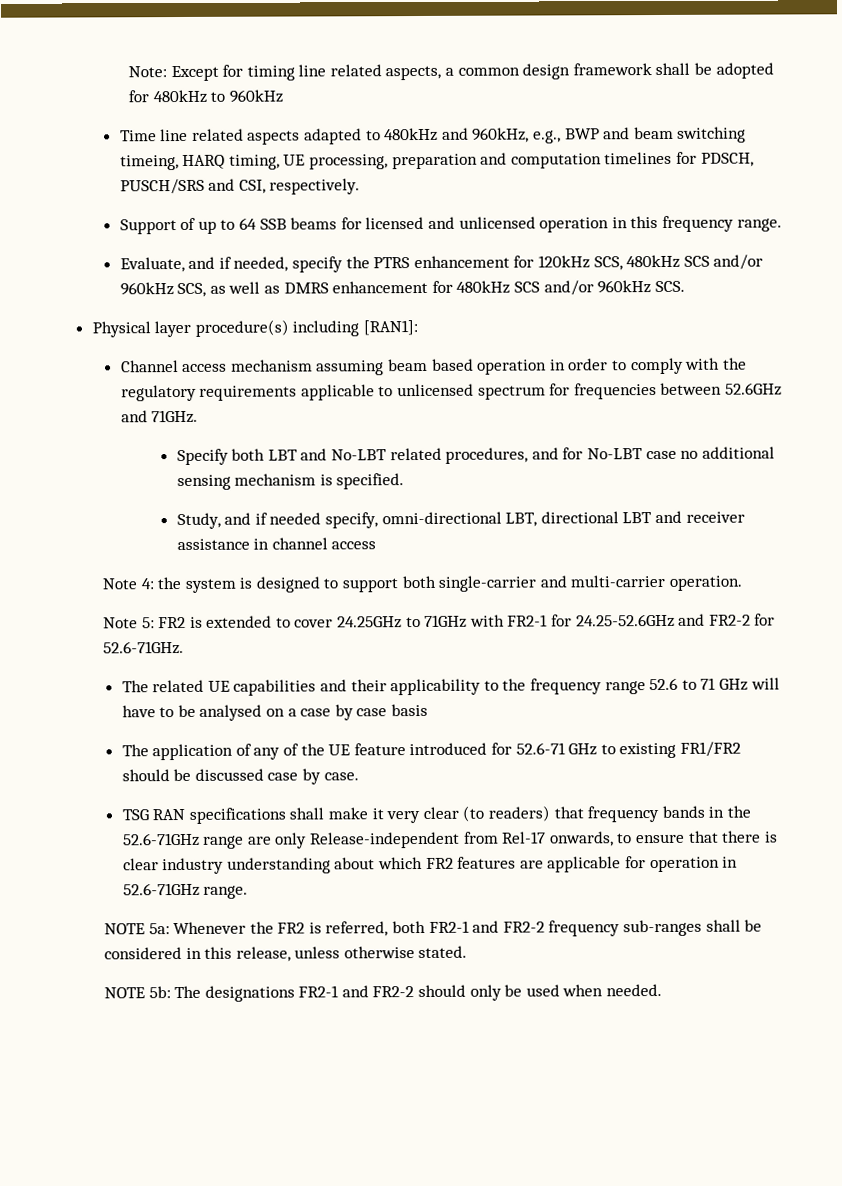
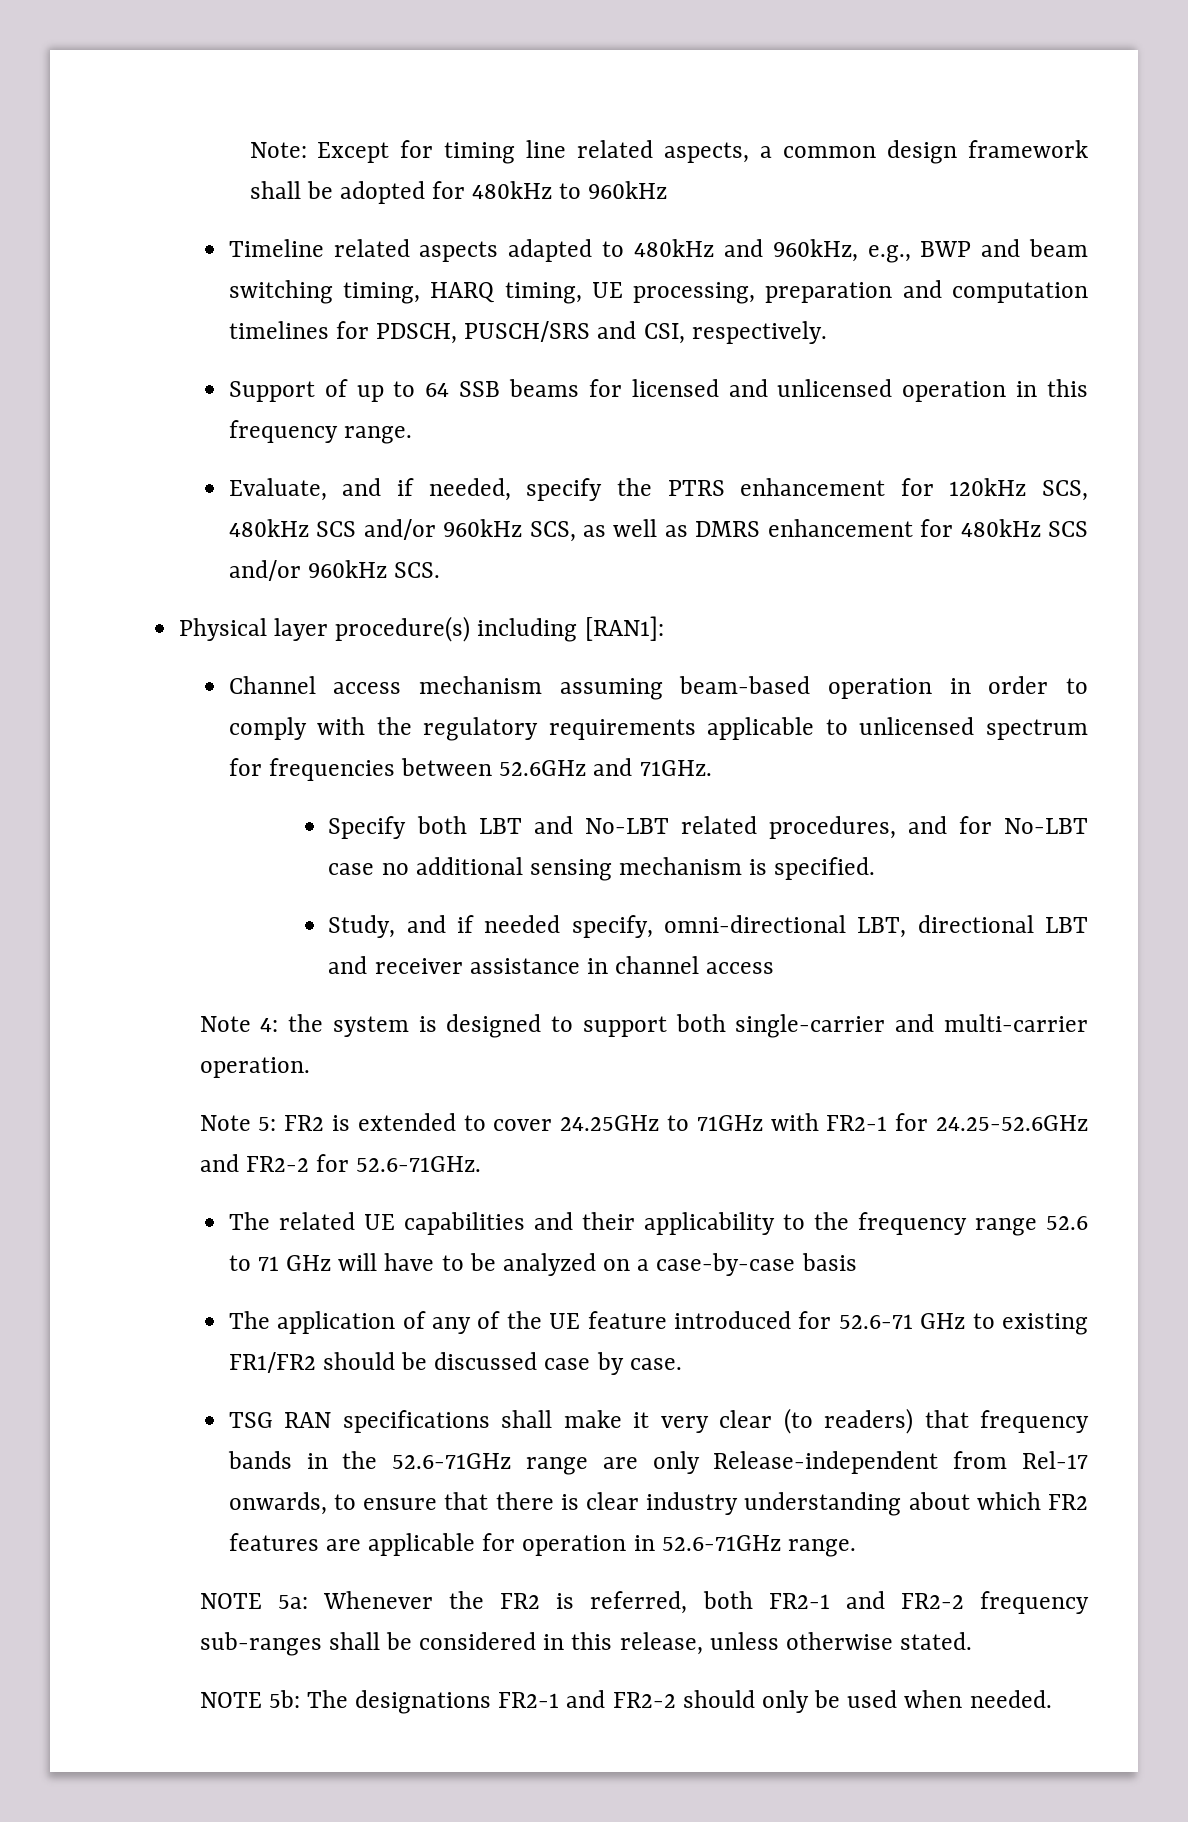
- Time line related aspects adapted to 480kHz and 960kHz, e.g., BWP and beam switching timeing, HARQ timing, UE processing, preparation and computation timelines for PDSCH, PUSCH/SRS and CSI, respectively.
+ Timeline related aspects adapted to 480kHz and 960kHz, e.g., BWP and beam switching timing, HARQ timing, UE processing, preparation and computation timelines for PDSCH, PUSCH/SRS and CSI, respectively.
- Channel access mechanism assuming beam based operation in order to comply with the regulatory requirements applicable to unlicensed spectrum for frequencies between 52.6GHz and 71GHz.
+ Channel access mechanism assuming beam-based operation in order to comply with the regulatory requirements applicable to unlicensed spectrum for frequencies between 52.6GHz and 71GHz.
- The related UE capabilities and their applicability to the frequency range 52.6 to 71 GHz will have to be analysed on a case by case basis
+ The related UE capabilities and their applicability to the frequency range 52.6 to 71 GHz will have to be analyzed on a case-by-case basis

